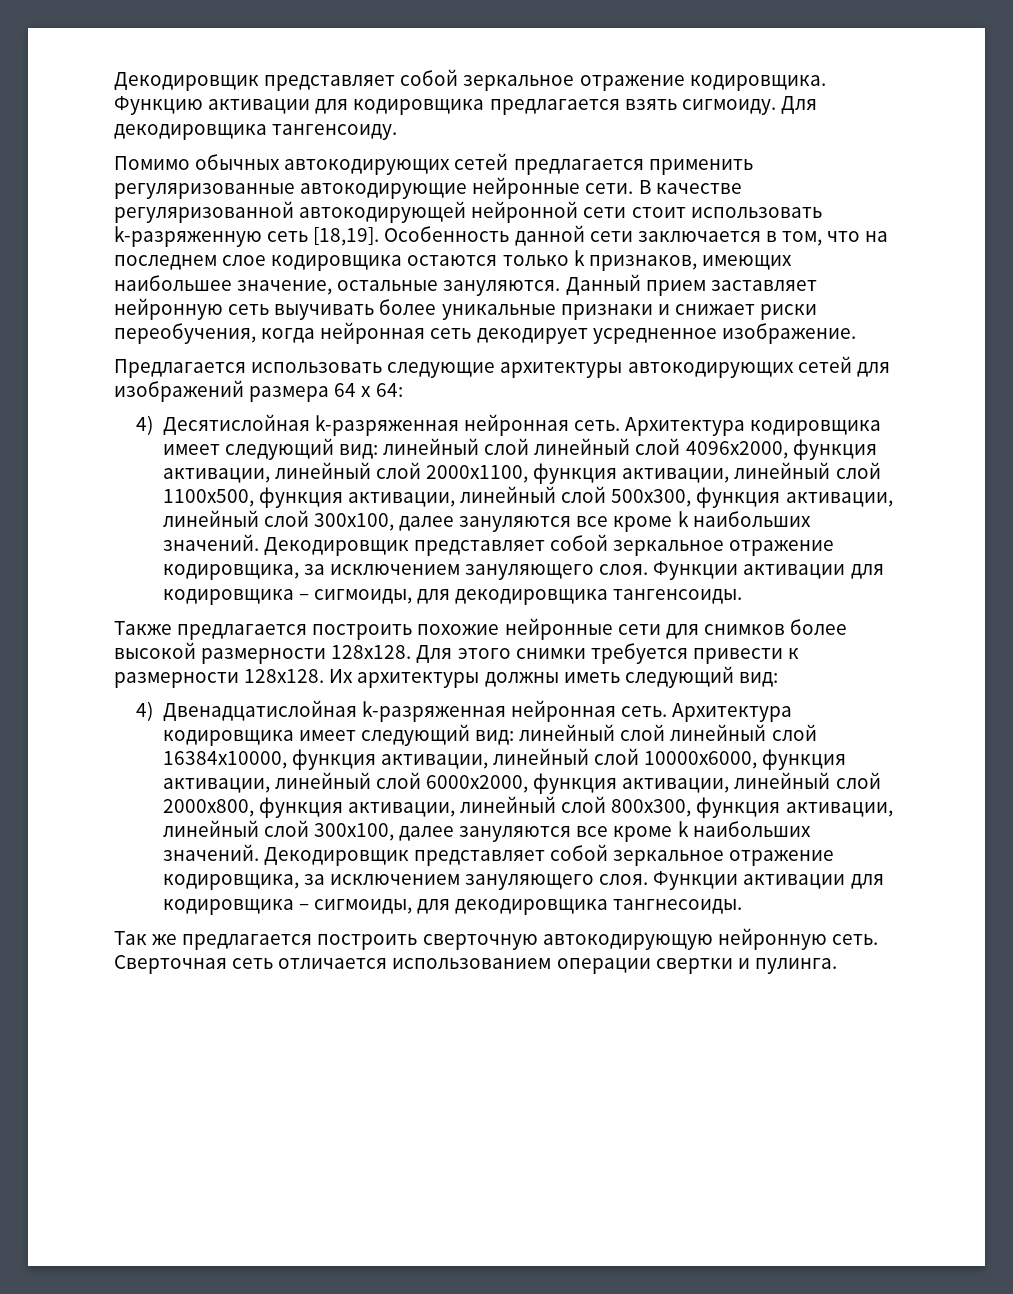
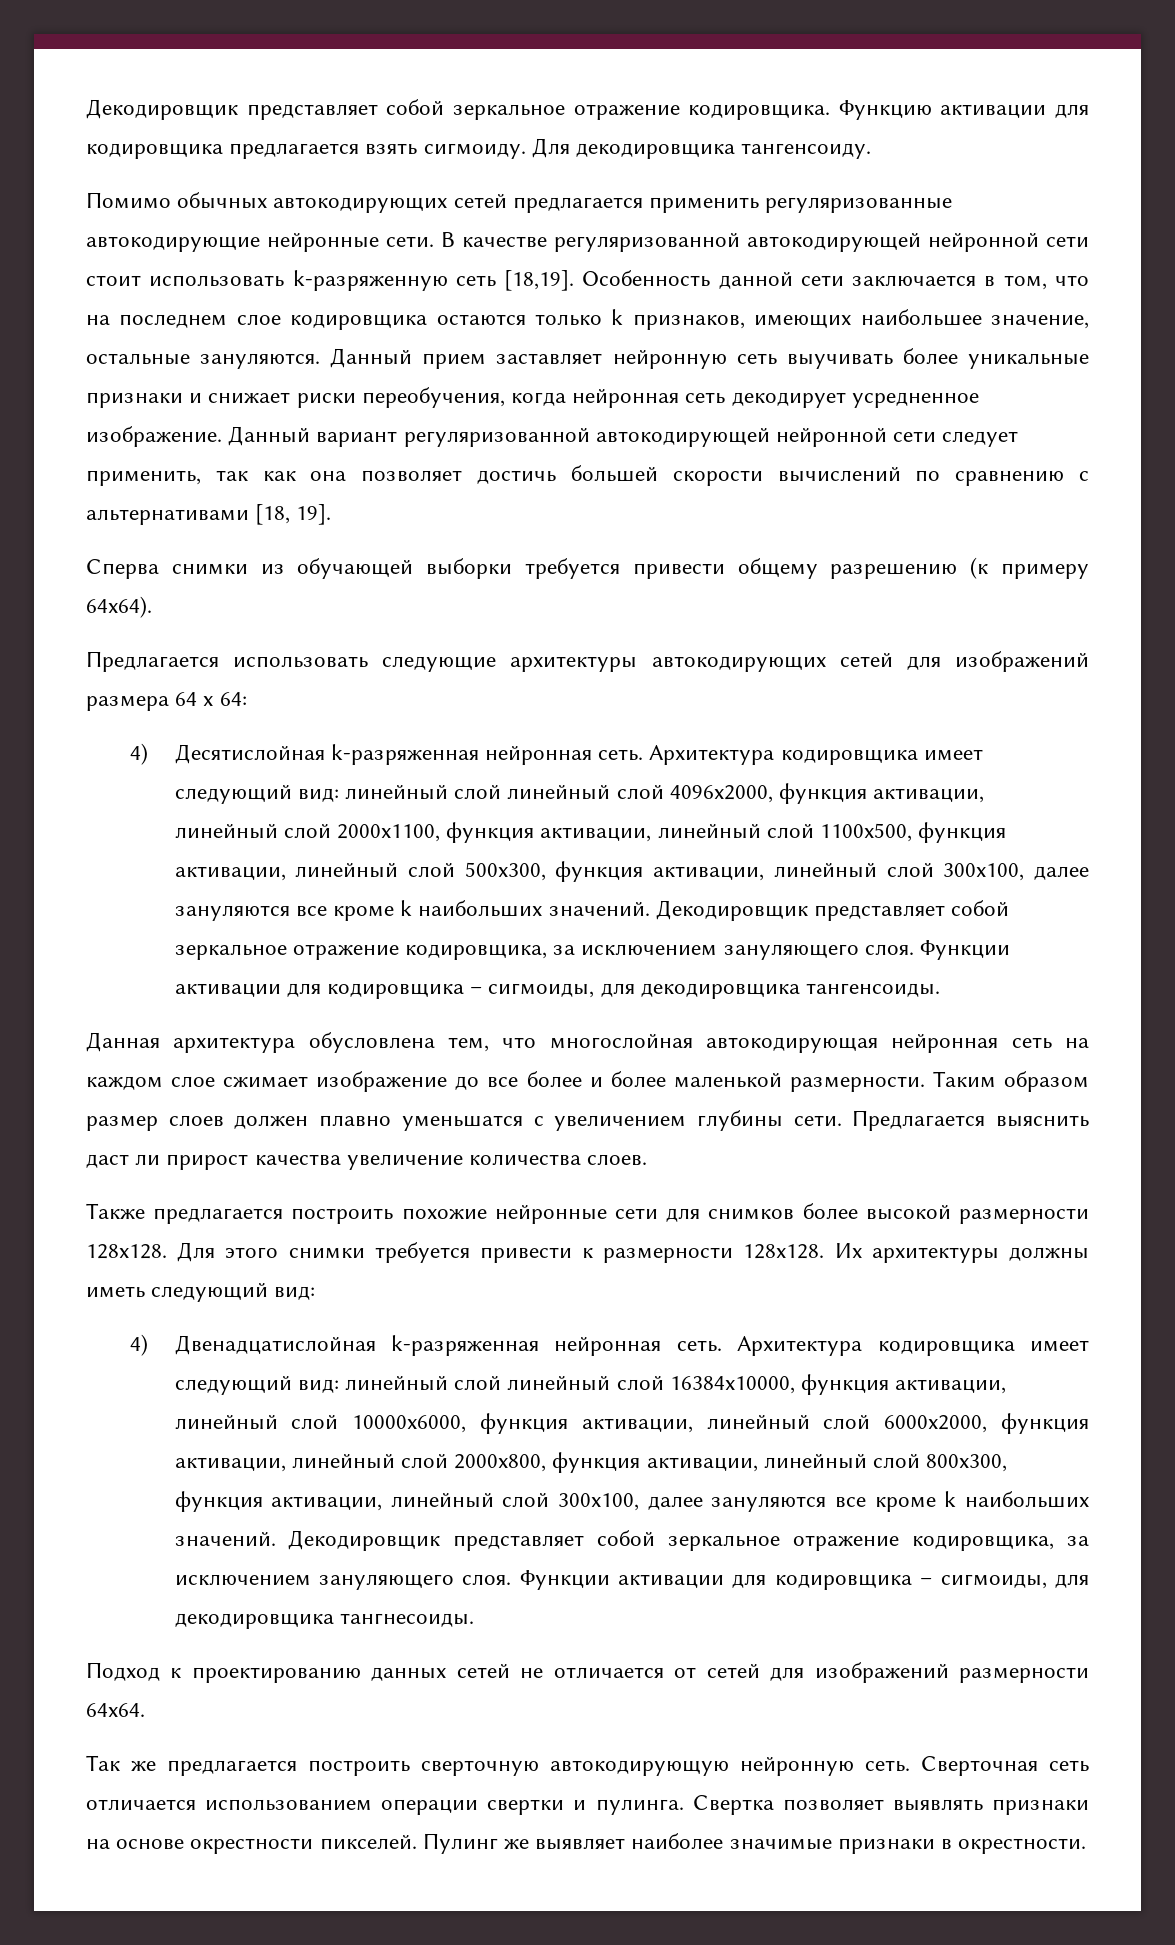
+ Данный вариант регуляризованной автокодирующей нейронной сети следует применить, так как она позволяет достичь большей скорости вычислений по сравнению с альтернативами [18, 19].
+ Сперва снимки из обучающей выборки требуется привести общему разрешению (к примеру 64х64).
+ Данная архитектура обусловлена тем, что многослойная автокодирующая нейронная сеть на каждом слое сжимает изображение до все более и более маленькой размерности. Таким образом размер слоев должен плавно уменьшатся с увеличением глубины сети. Предлагается выяснить даст ли прирост качества увеличение количества слоев.
+ Подход к проектированию данных сетей не отличается от сетей для изображений размерности 64х64.
+ Свертка позволяет выявлять признаки на основе окрестности пикселей. Пулинг же выявляет наиболее значимые признаки в окрестности.

